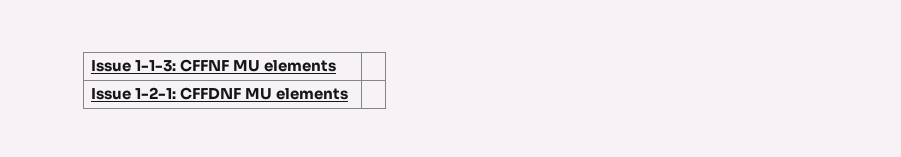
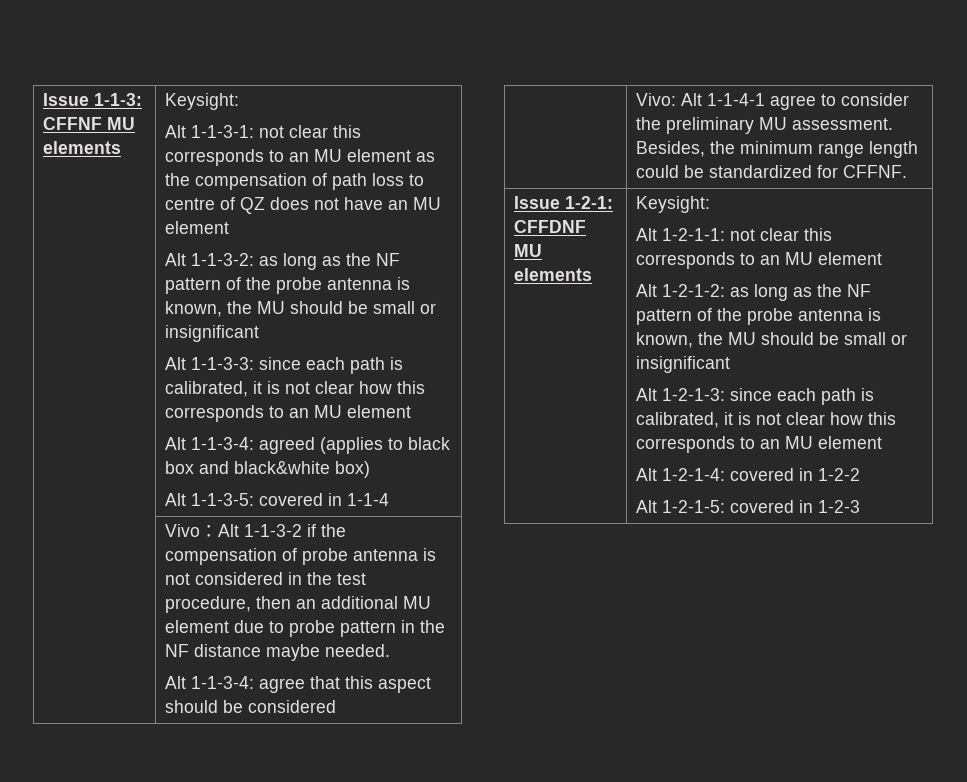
- Issue 1-1-3: CFFNF MU elements
+ Issue 1-1-3: CFFNF MU elements | Keysight:
+ Alt 1-1-3-1: not clear this corresponds to an MU element as the compensation of path loss to centre of QZ does not have an MU element
+ Alt 1-1-3-2: as long as the NF pattern of the probe antenna is known, the MU should be small or insignificant
+ Alt 1-1-3-3: since each path is calibrated, it is not clear how this corresponds to an MU element
+ Alt 1-1-3-4: agreed (applies to black box and black&white box)
+ Alt 1-1-3-5: covered in 1-1-4
+ | Vivo：Alt 1-1-3-2 if the compensation of probe antenna is not considered in the test procedure, then an additional MU element due to probe pattern in the NF distance maybe needed.
+ Alt 1-1-3-4: agree that this aspect should be considered
+ | Vivo: Alt 1-1-4-1 agree to consider the preliminary MU assessment. Besides, the minimum range length could be standardized for CFFNF.
- Issue 1-2-1: CFFDNF MU elements
+ Issue 1-2-1: CFFDNF MU elements | Keysight:
+ Alt 1-2-1-1: not clear this corresponds to an MU element
+ Alt 1-2-1-2: as long as the NF pattern of the probe antenna is known, the MU should be small or insignificant
+ Alt 1-2-1-3: since each path is calibrated, it is not clear how this corresponds to an MU element
+ Alt 1-2-1-4: covered in 1-2-2
+ Alt 1-2-1-5: covered in 1-2-3

